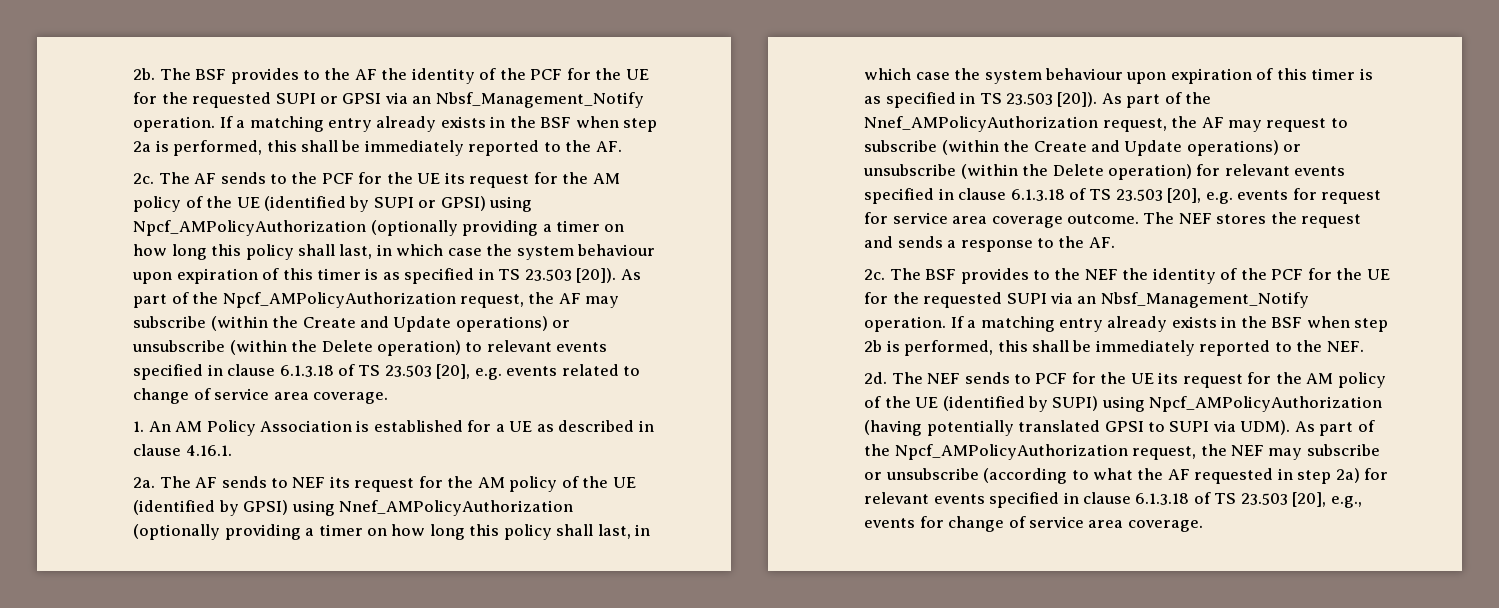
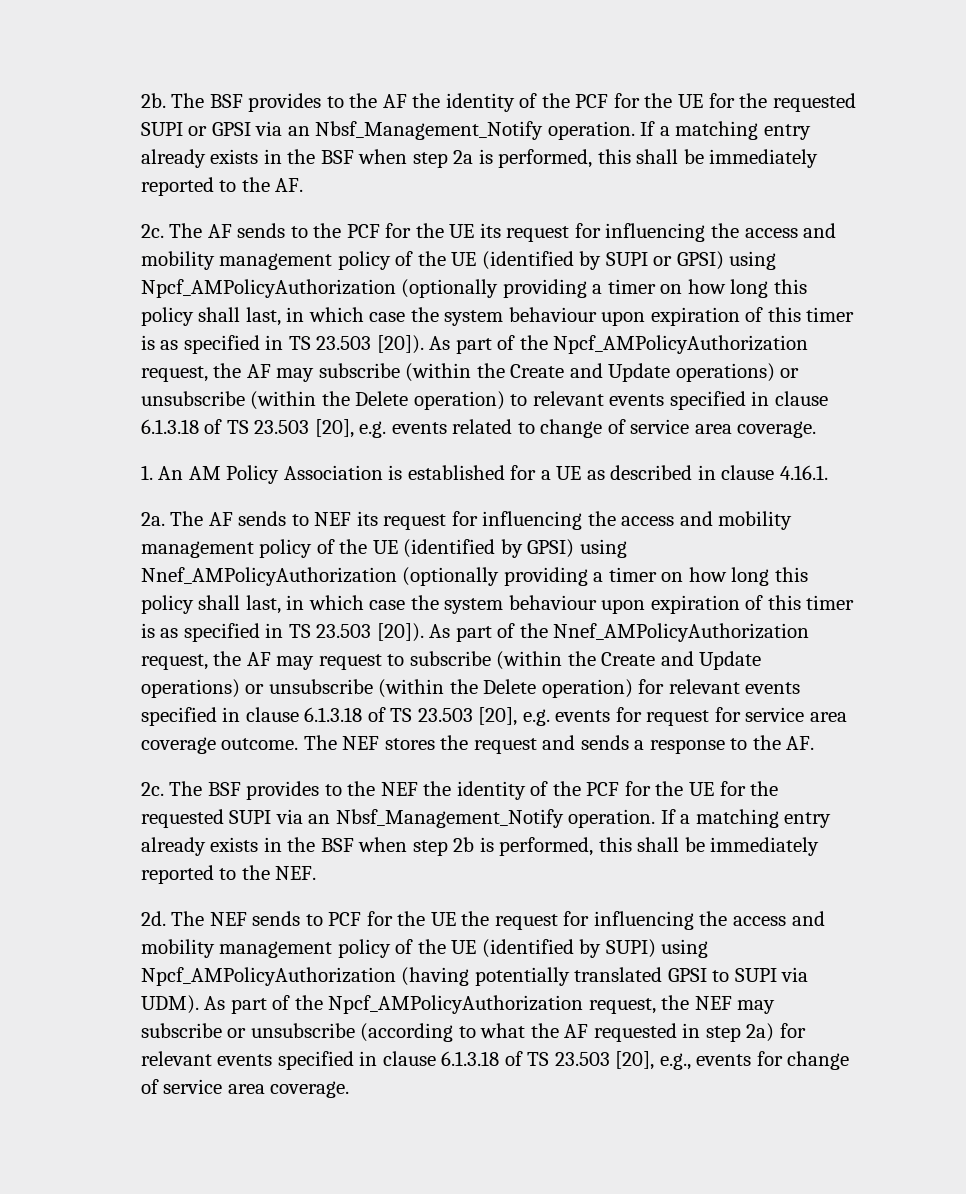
- The AF sends to the PCF for the UE its request for the AM policy of the UE (identified by SUPI or GPSI) using Npcf_AMPolicyAuthorization (optionally providing a timer on how long this policy shall last, in which case the system behaviour upon expiration of this timer is as specified in TS 23.503 [20]).
+ The AF sends to the PCF for the UE its request for influencing the access and mobility management policy of the UE (identified by SUPI or GPSI) using Npcf_AMPolicyAuthorization (optionally providing a timer on how long this policy shall last, in which case the system behaviour upon expiration of this timer is as specified in TS 23.503 [20]).
- The AF sends to NEF its request for the AM policy of the UE (identified by GPSI) using Nnef_AMPolicyAuthorization (optionally providing a timer on how long this policy shall last, in which case the system behaviour upon expiration of this timer is as specified in TS 23.503 [20]).
+ The AF sends to NEF its request for influencing the access and mobility management policy of the UE (identified by GPSI) using Nnef_AMPolicyAuthorization (optionally providing a timer on how long this policy shall last, in which case the system behaviour upon expiration of this timer is as specified in TS 23.503 [20]).
- The NEF sends to PCF for the UE its request for the AM policy of the UE (identified by SUPI) using Npcf_AMPolicyAuthorization (having potentially translated GPSI to SUPI via UDM).
+ The NEF sends to PCF for the UE the request for influencing the access and mobility management policy of the UE (identified by SUPI) using Npcf_AMPolicyAuthorization (having potentially translated GPSI to SUPI via UDM).

